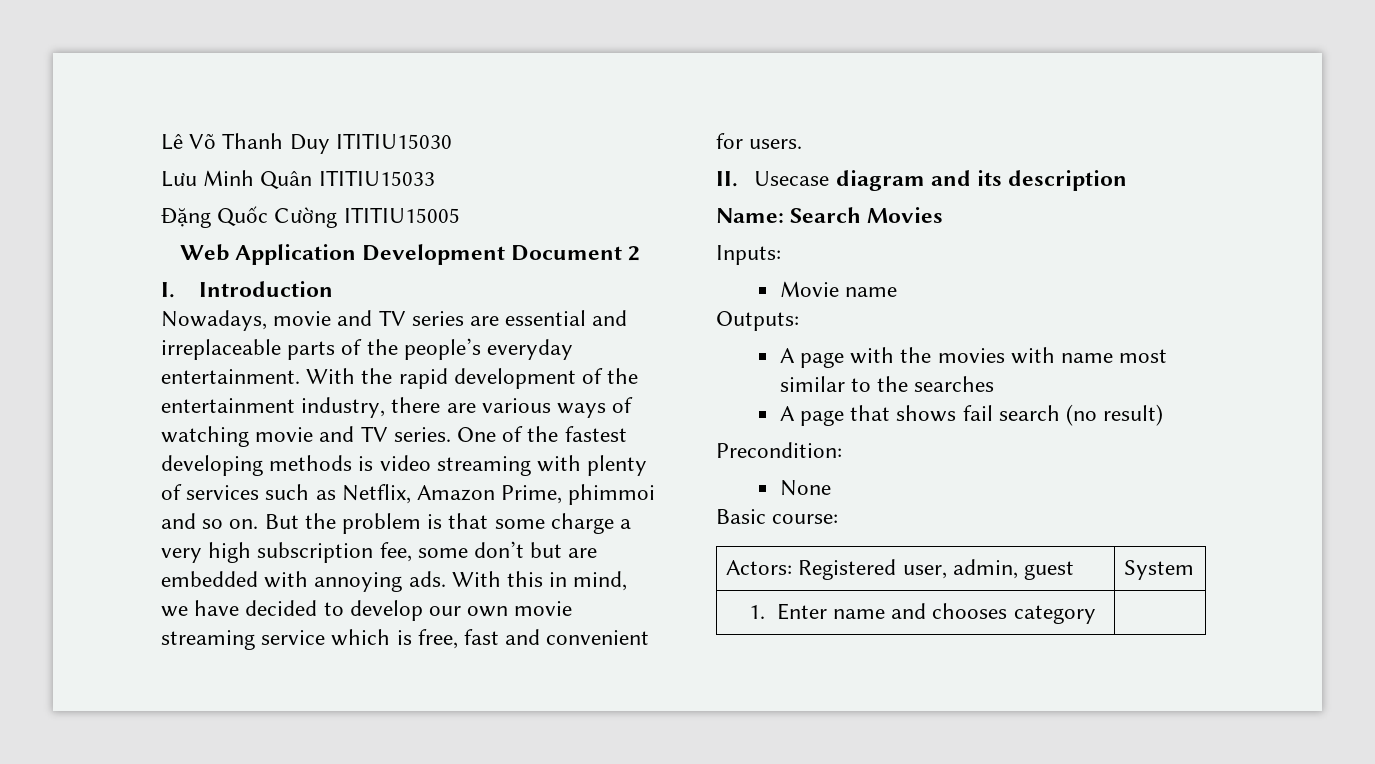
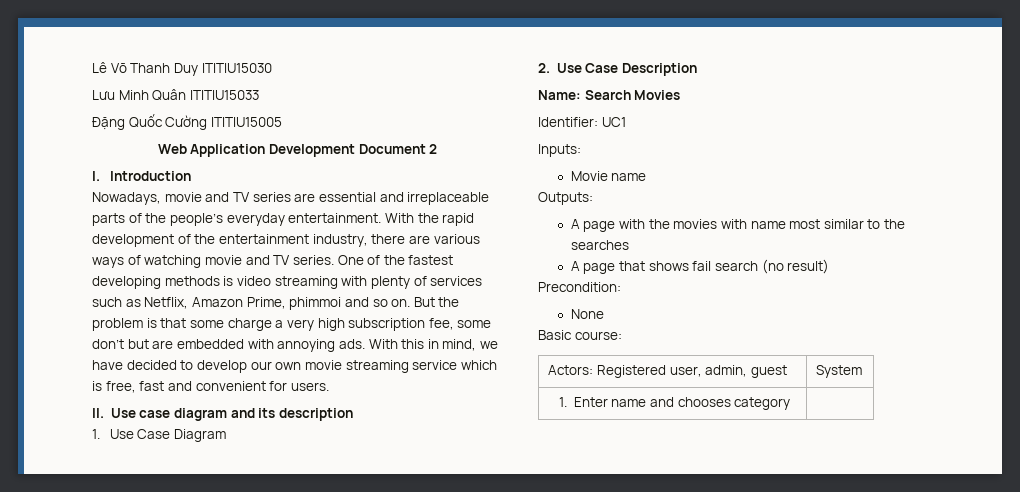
- II. Usecase diagram and its description
+ II. Use case diagram and its description
+ 1. Use Case Diagram
+ 2. Use Case Description
+ Identifier: UC1

